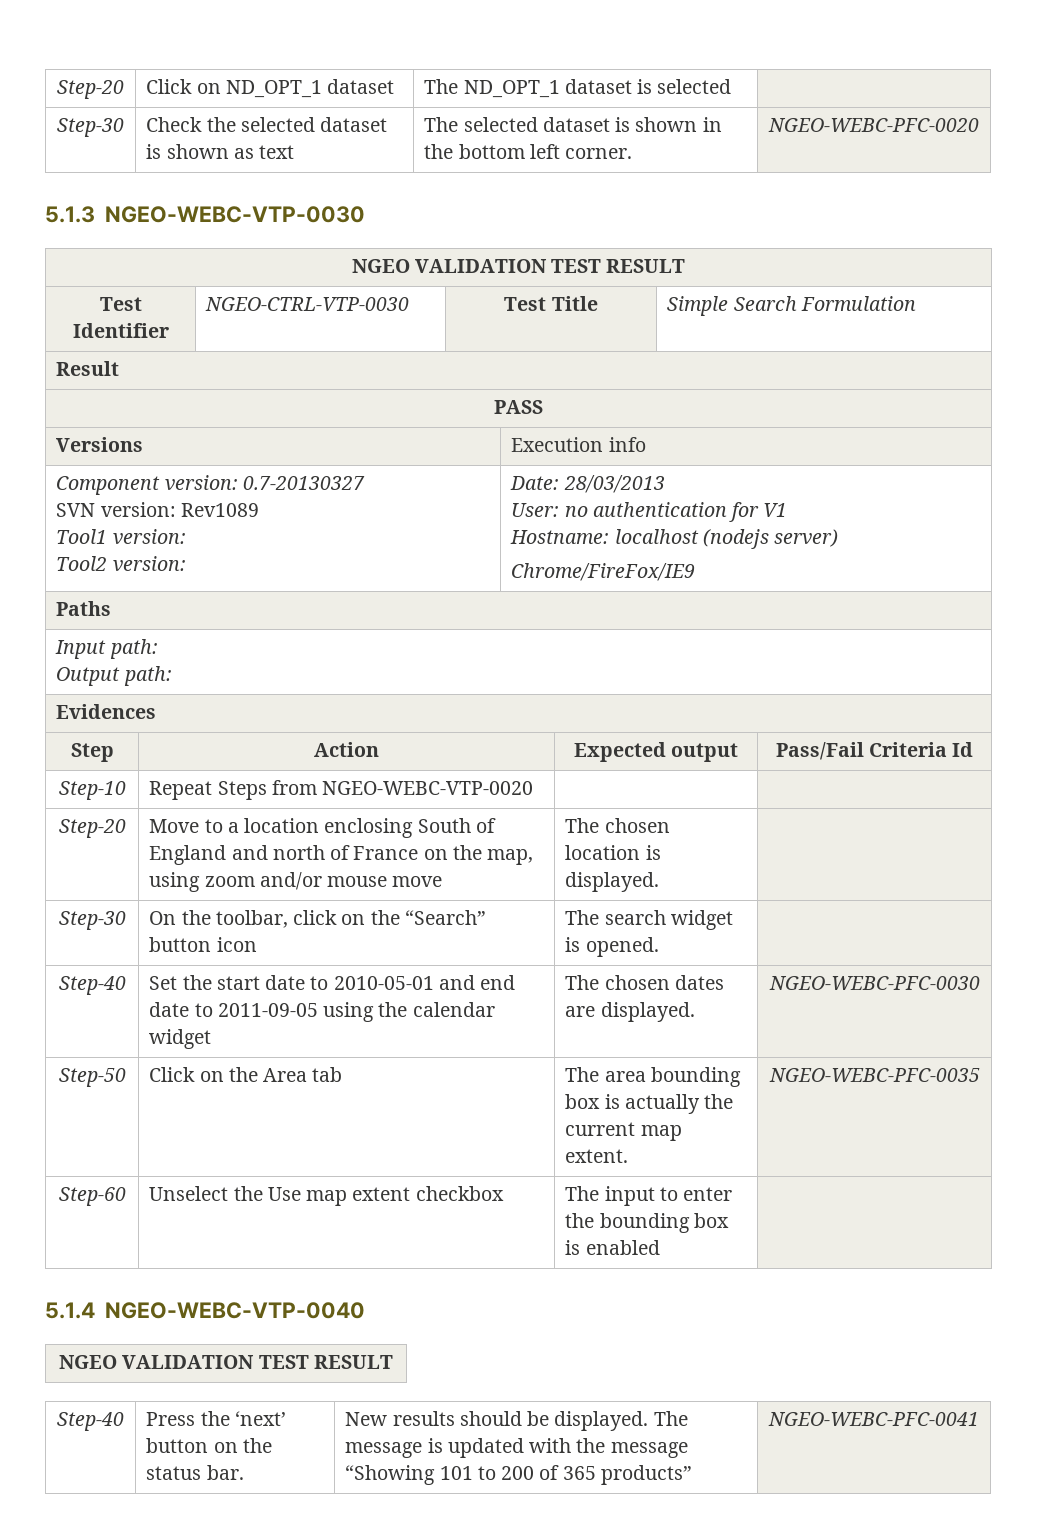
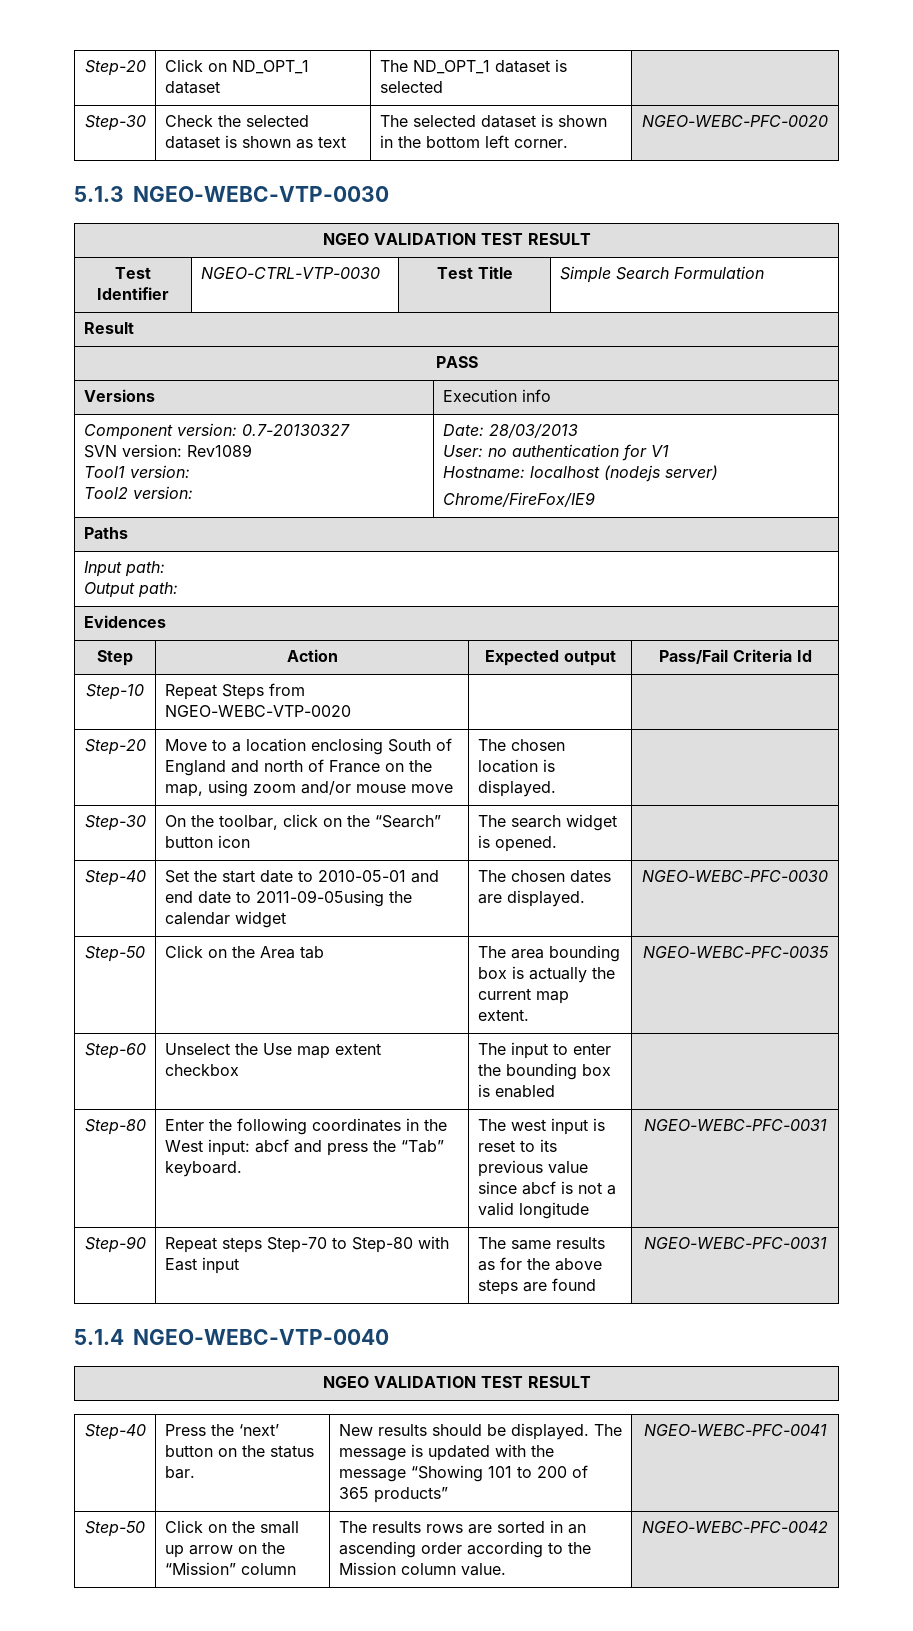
- Step-40 | Set the start date to 2010-05-01 and end date to 2011-09-05 using the calendar widget | The chosen dates are displayed. | NGEO-WEBC-PFC-0030
+ Step-40 | Set the start date to 2010-05-01 and end date to 2011-09-05using the calendar widget | The chosen dates are displayed. | NGEO-WEBC-PFC-0030
+ Step-80 | Enter the following coordinates in the West input: abcf and press the “Tab” keyboard. | The west input is reset to its previous value since abcf is not a valid longitude | NGEO-WEBC-PFC-0031
+ Step-90 | Repeat steps Step-70 to Step-80 with East input | The same results as for the above steps are found | NGEO-WEBC-PFC-0031
+ Step-50 | Click on the small up arrow on the “Mission” column | The results rows are sorted in an ascending order according to the Mission column value. | NGEO-WEBC-PFC-0042

